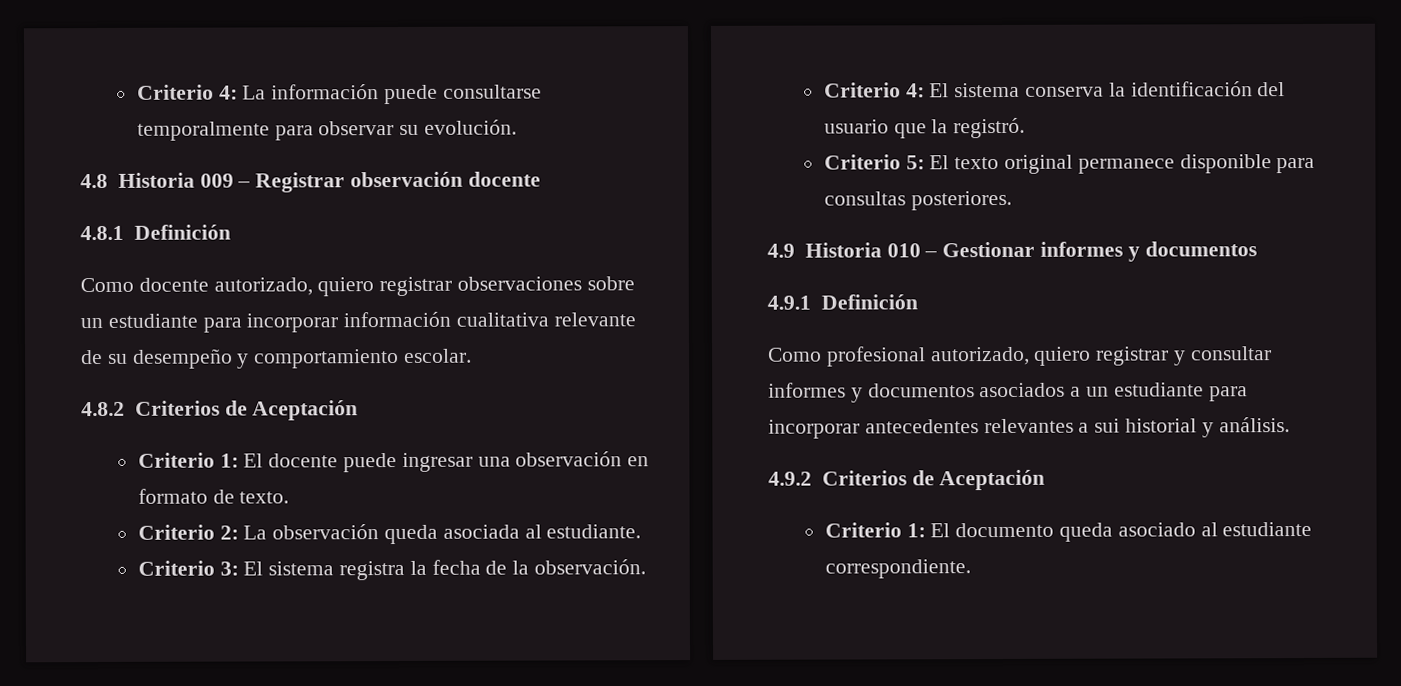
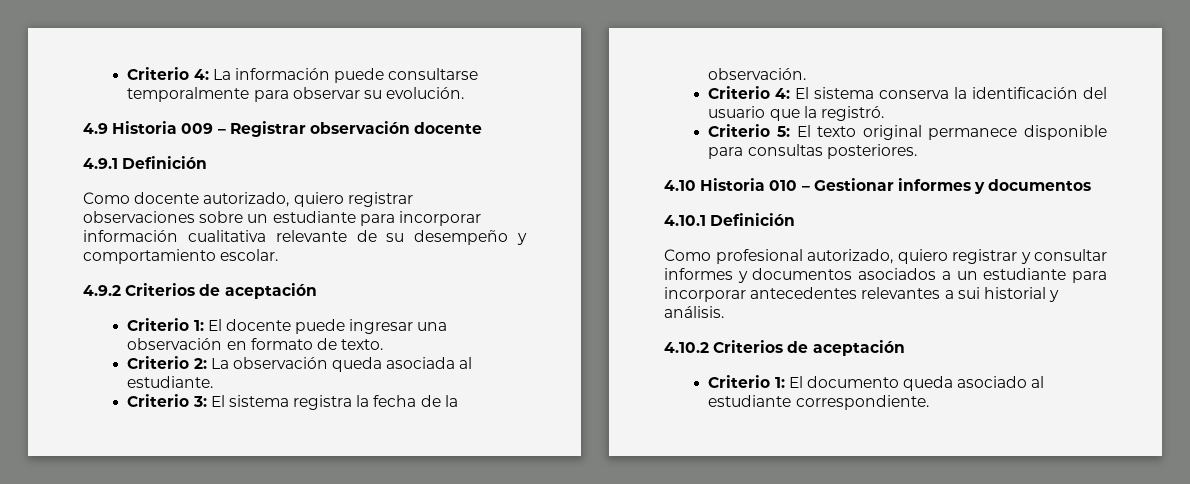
- 4.8 Historia 009 – Registrar observación docente
+ 4.9 Historia 009 – Registrar observación docente
- 4.8.1 Definición
+ 4.9.1 Definición
- 4.8.2 Criterios de Aceptación
+ 4.9.2 Criterios de aceptación
- 4.9 Historia 010 – Gestionar informes y documentos
+ 4.10 Historia 010 – Gestionar informes y documentos
- 4.9.1 Definición
+ 4.10.1 Definición
- 4.9.2 Criterios de Aceptación
+ 4.10.2 Criterios de aceptación

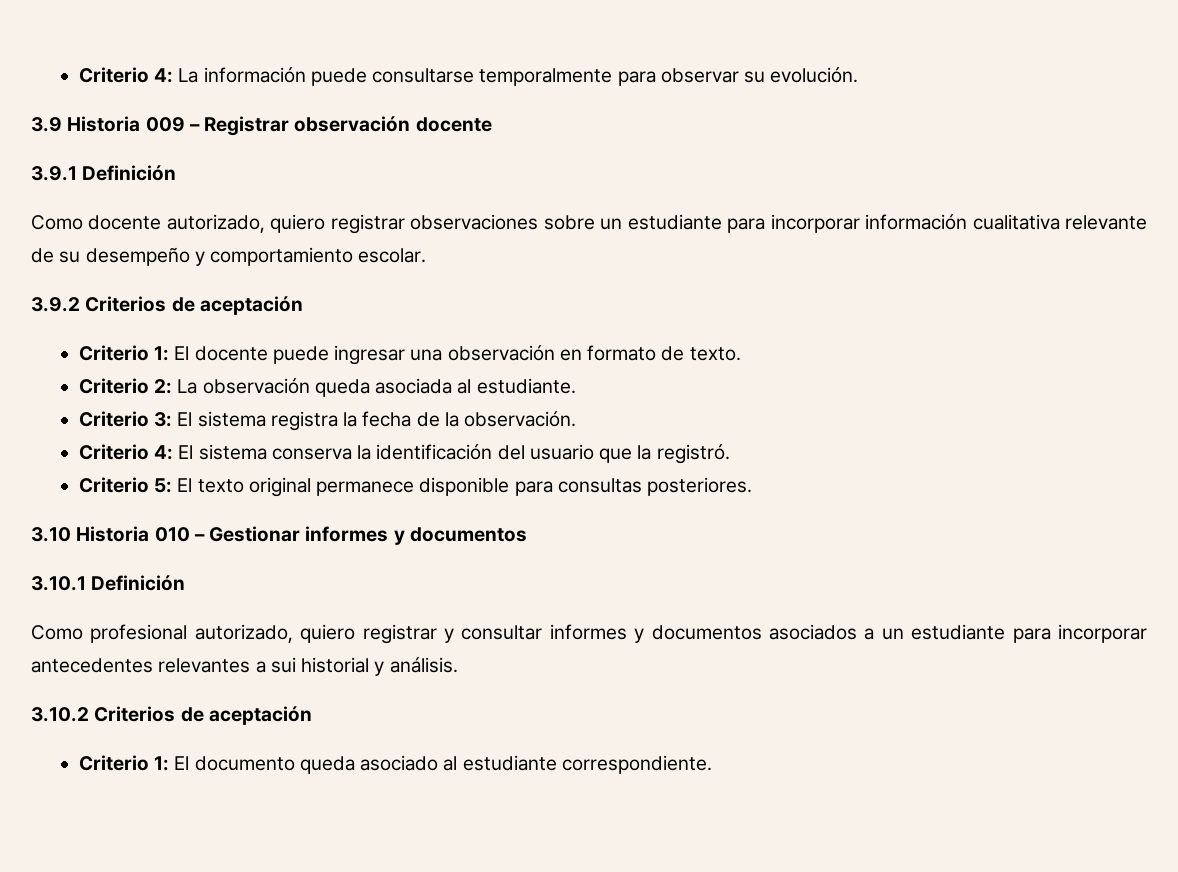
- 4.9 Historia 009 – Registrar observación docente
+ 3.9 Historia 009 – Registrar observación docente
- 4.9.1 Definición
+ 3.9.1 Definición
- 4.9.2 Criterios de aceptación
+ 3.9.2 Criterios de aceptación
- 4.10 Historia 010 – Gestionar informes y documentos
+ 3.10 Historia 010 – Gestionar informes y documentos
- 4.10.1 Definición
+ 3.10.1 Definición
- 4.10.2 Criterios de aceptación
+ 3.10.2 Criterios de aceptación

